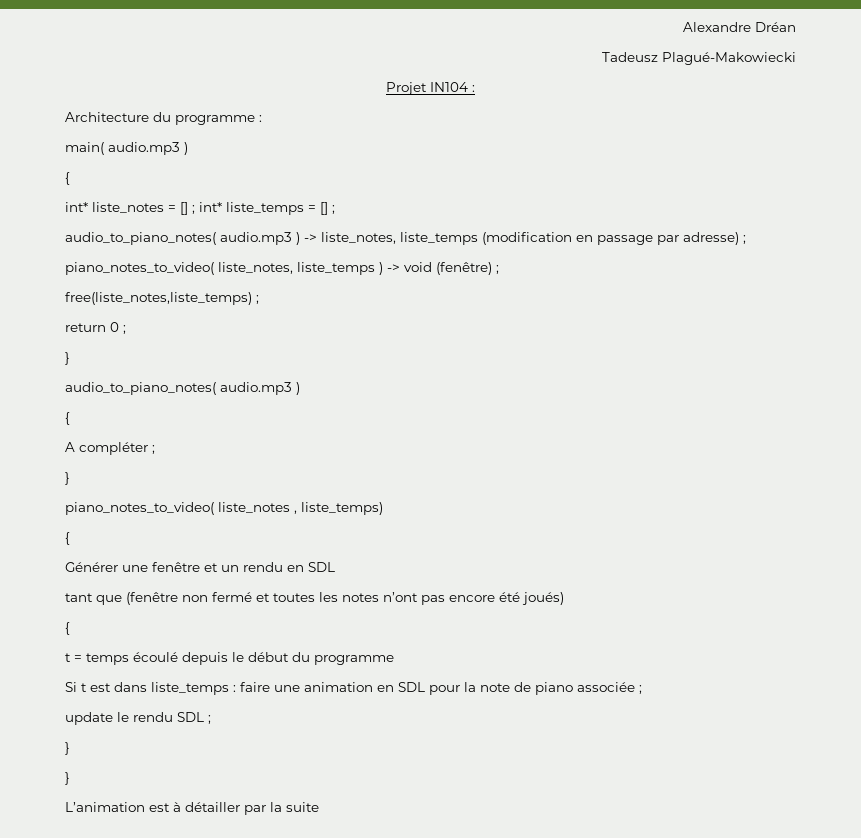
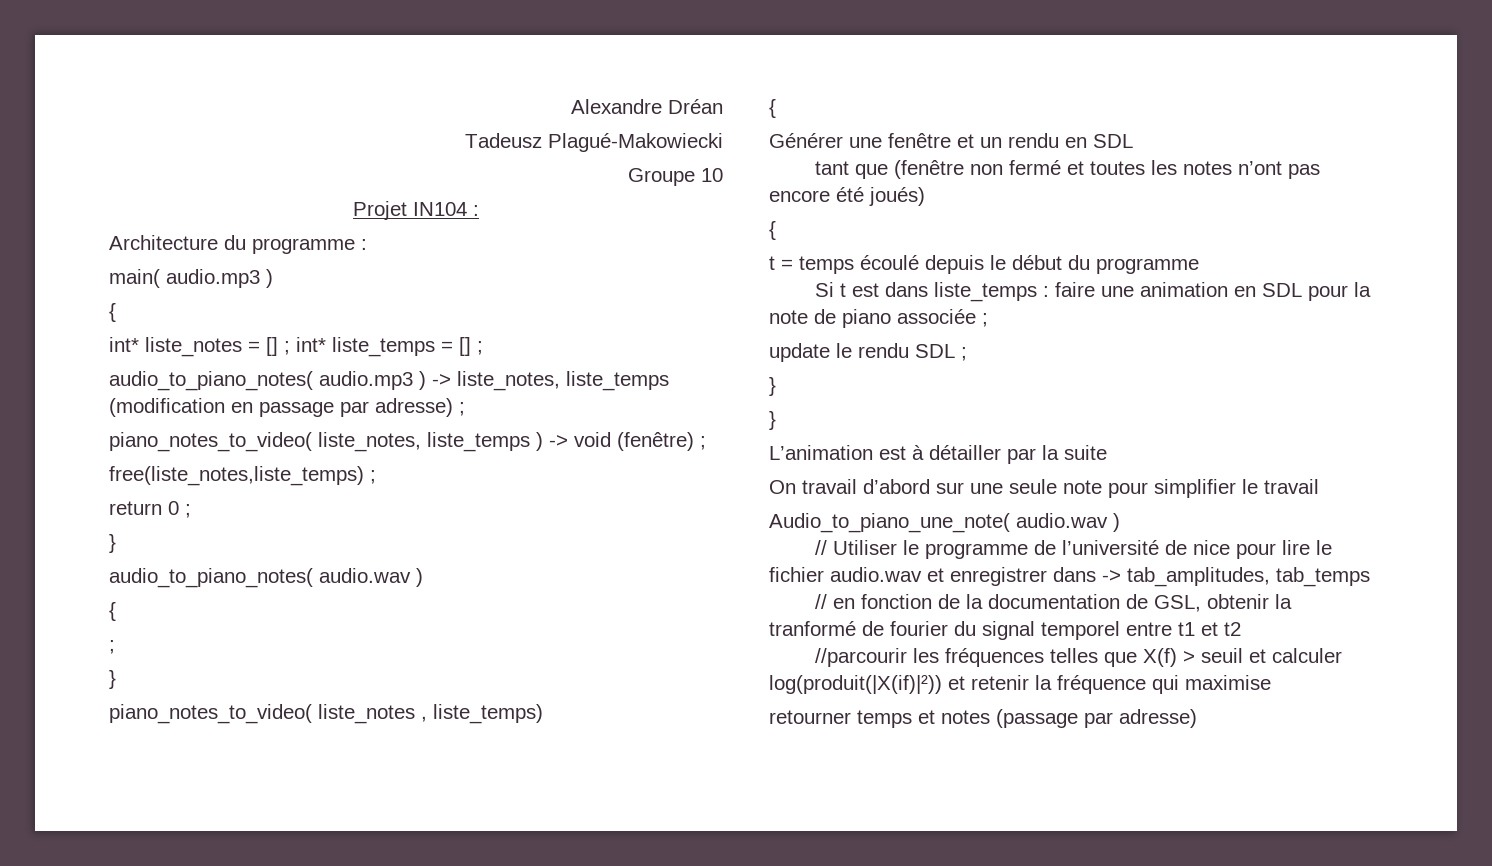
+ Groupe 10
  return 0 ;
  }
- audio_to_piano_notes( audio.mp3 )
+ audio_to_piano_notes( audio.wav )
  {
- A compléter ;
+ ;
+ On travail d’abord sur une seule note pour simplifier le travail
+ Audio_to_piano_une_note( audio.wav )
+ // Utiliser le programme de l’université de nice pour lire le fichier audio.wav et enregistrer dans -> tab_amplitudes, tab_temps
+ // en fonction de la documentation de GSL, obtenir la tranformé de fourier du signal temporel entre t1 et t2
+ //parcourir les fréquences telles que X(f) > seuil et calculer log(produit(|X(if)|²)) et retenir la fréquence qui maximise
+ retourner temps et notes (passage par adresse)

